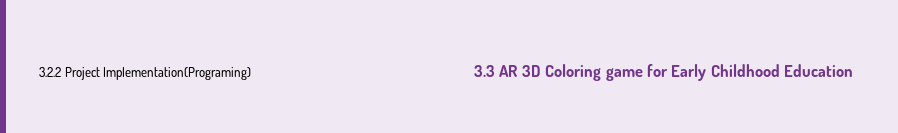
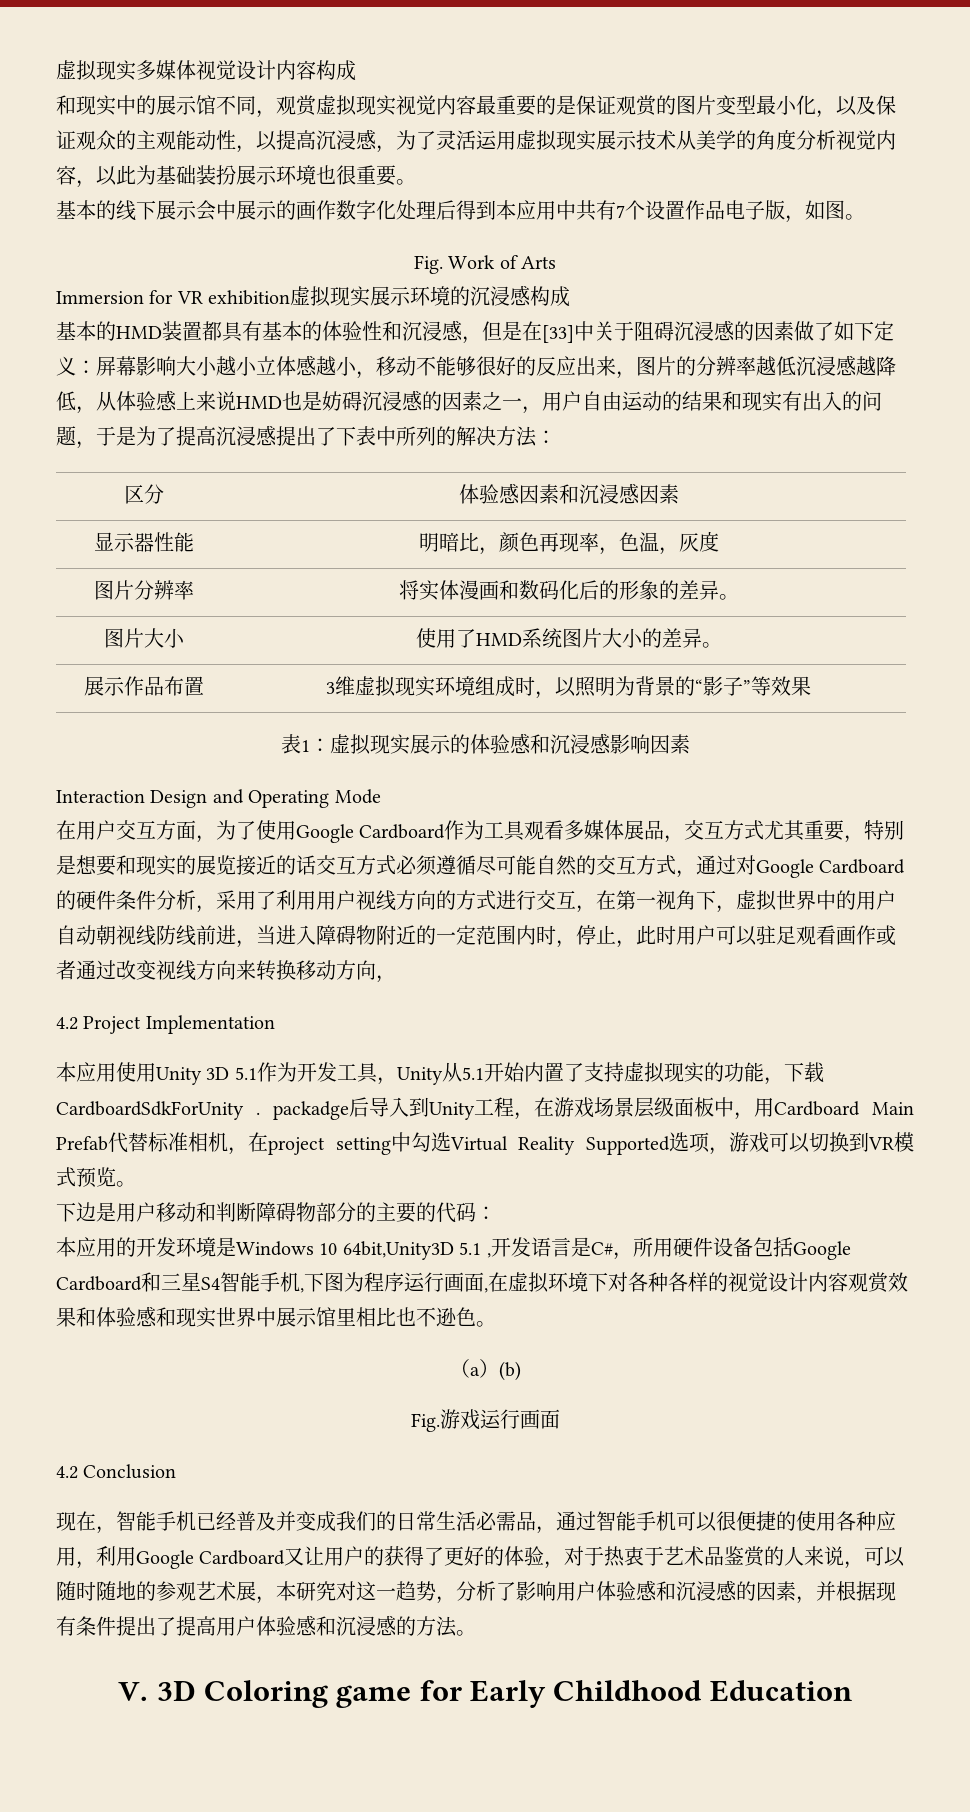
- 3.2.2 Project Implementation(Programing)
- 3.3 AR 3D Coloring game for Early Childhood Education
+ 虚拟现实多媒体视觉设计内容构成
+ 和现实中的展示馆不同，观赏虚拟现实视觉内容最重要的是保证观赏的图片变型最小化，以及保证观众的主观能动性，以提高沉浸感，为了灵活运用虚拟现实展示技术从美学的角度分析视觉内容，以此为基础装扮展示环境也很重要。
+ 基本的线下展示会中展示的画作数字化处理后得到本应用中共有7个设置作品电子版，如图。
+ Fig. Work of Arts
+ Immersion for VR exhibition虚拟现实展示环境的沉浸感构成
+ 基本的HMD装置都具有基本的体验性和沉浸感，但是在[33]中关于阻碍沉浸感的因素做了如下定义：屏幕影响大小越小立体感越小，移动不能够很好的反应出来，图片的分辨率越低沉浸感越降低，从体验感上来说HMD也是妨碍沉浸感的因素之一，用户自由运动的结果和现实有出入的问题，于是为了提高沉浸感提出了下表中所列的解决方法：
+ 区分 | 体验感因素和沉浸感因素
+ 显示器性能 | 明暗比，颜色再现率，色温，灰度
+ 图片分辨率 | 将实体漫画和数码化后的形象的差异。
+ 图片大小 | 使用了HMD系统图片大小的差异。
+ 展示作品布置 | 3维虚拟现实环境组成时，以照明为背景的“影子”等效果
+ 表1：虚拟现实展示的体验感和沉浸感影响因素
+ Interaction Design and Operating Mode
+ 在用户交互方面，为了使用Google Cardboard作为工具观看多媒体展品，交互方式尤其重要，特别是想要和现实的展览接近的话交互方式必须遵循尽可能自然的交互方式，通过对Google Cardboard的硬件条件分析，采用了利用用户视线方向的方式进行交互，在第一视角下，虚拟世界中的用户自动朝视线防线前进，当进入障碍物附近的一定范围内时，停止，此时用户可以驻足观看画作或者通过改变视线方向来转换移动方向，
+ 4.2 Project Implementation
+ 本应用使用Unity 3D 5.1作为开发工具，Unity从5.1开始内置了支持虚拟现实的功能，下载CardboardSdkForUnity . packadge后导入到Unity工程，在游戏场景层级面板中，用Cardboard Main Prefab代替标准相机，在project setting中勾选Virtual Reality Supported选项，游戏可以切换到VR模式预览。
+ 下边是用户移动和判断障碍物部分的主要的代码：
+ 本应用的开发环境是Windows 10 64bit,Unity3D 5.1 ,开发语言是C#，所用硬件设备包括Google Cardboard和三星S4智能手机,下图为程序运行画面,在虚拟环境下对各种各样的视觉设计内容观赏效果和体验感和现实世界中展示馆里相比也不逊色。
+ （a）(b)
+ Fig.游戏运行画面
+ 4.2 Conclusion
+ 现在，智能手机已经普及并变成我们的日常生活必需品，通过智能手机可以很便捷的使用各种应用，利用Google Cardboard又让用户的获得了更好的体验，对于热衷于艺术品鉴赏的人来说，可以随时随地的参观艺术展，本研究对这一趋势，分析了影响用户体验感和沉浸感的因素，并根据现有条件提出了提高用户体验感和沉浸感的方法。
+ Ⅴ. 3D Coloring game for Early Childhood Education

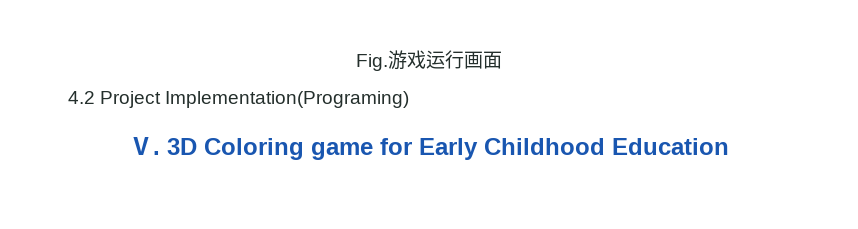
- 虚拟现实多媒体视觉设计内容构成
- 和现实中的展示馆不同，观赏虚拟现实视觉内容最重要的是保证观赏的图片变型最小化，以及保证观众的主观能动性，以提高沉浸感，为了灵活运用虚拟现实展示技术从美学的角度分析视觉内容，以此为基础装扮展示环境也很重要。
- 基本的线下展示会中展示的画作数字化处理后得到本应用中共有7个设置作品电子版，如图。
- Fig. Work of Arts
- Immersion for VR exhibition虚拟现实展示环境的沉浸感构成
- 基本的HMD装置都具有基本的体验性和沉浸感，但是在[33]中关于阻碍沉浸感的因素做了如下定义：屏幕影响大小越小立体感越小，移动不能够很好的反应出来，图片的分辨率越低沉浸感越降低，从体验感上来说HMD也是妨碍沉浸感的因素之一，用户自由运动的结果和现实有出入的问题，于是为了提高沉浸感提出了下表中所列的解决方法：
- 区分 | 体验感因素和沉浸感因素
- 显示器性能 | 明暗比，颜色再现率，色温，灰度
- 图片分辨率 | 将实体漫画和数码化后的形象的差异。
- 图片大小 | 使用了HMD系统图片大小的差异。
- 展示作品布置 | 3维虚拟现实环境组成时，以照明为背景的“影子”等效果
- 表1：虚拟现实展示的体验感和沉浸感影响因素
- Interaction Design and Operating Mode
- 在用户交互方面，为了使用Google Cardboard作为工具观看多媒体展品，交互方式尤其重要，特别是想要和现实的展览接近的话交互方式必须遵循尽可能自然的交互方式，通过对Google Cardboard的硬件条件分析，采用了利用用户视线方向的方式进行交互，在第一视角下，虚拟世界中的用户自动朝视线防线前进，当进入障碍物附近的一定范围内时，停止，此时用户可以驻足观看画作或者通过改变视线方向来转换移动方向，
- 4.2 Project Implementation
- 本应用使用Unity 3D 5.1作为开发工具，Unity从5.1开始内置了支持虚拟现实的功能，下载CardboardSdkForUnity . packadge后导入到Unity工程，在游戏场景层级面板中，用Cardboard Main Prefab代替标准相机，在project setting中勾选Virtual Reality Supported选项，游戏可以切换到VR模式预览。
- 下边是用户移动和判断障碍物部分的主要的代码：
- 本应用的开发环境是Windows 10 64bit,Unity3D 5.1 ,开发语言是C#，所用硬件设备包括Google Cardboard和三星S4智能手机,下图为程序运行画面,在虚拟环境下对各种各样的视觉设计内容观赏效果和体验感和现实世界中展示馆里相比也不逊色。
- （a）(b)
- 4.2 Conclusion
- 现在，智能手机已经普及并变成我们的日常生活必需品，通过智能手机可以很便捷的使用各种应用，利用Google Cardboard又让用户的获得了更好的体验，对于热衷于艺术品鉴赏的人来说，可以随时随地的参观艺术展，本研究对这一趋势，分析了影响用户体验感和沉浸感的因素，并根据现有条件提出了提高用户体验感和沉浸感的方法。
+ 4.2 Project Implementation(Programing)

